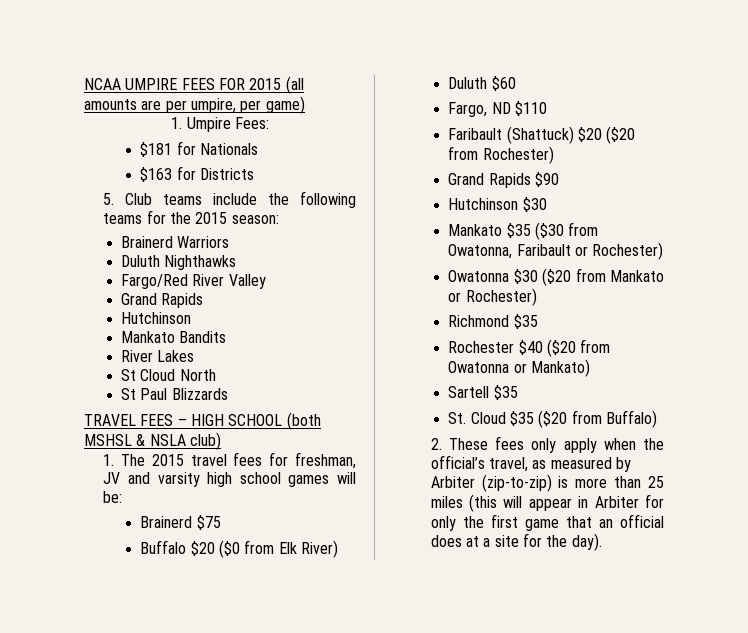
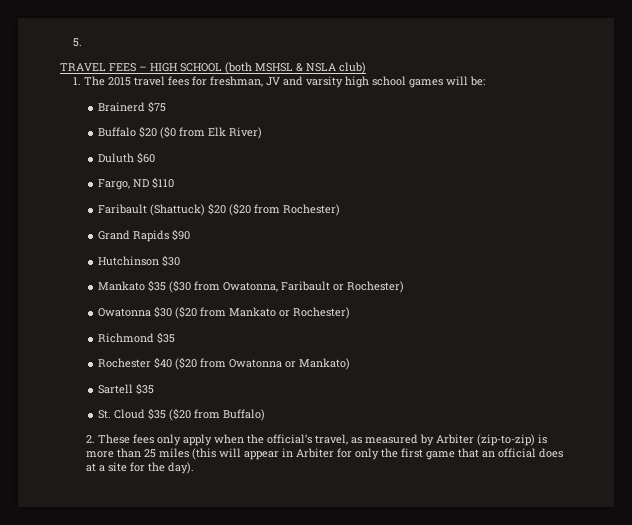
- NCAA UMPIRE FEES FOR 2015 (all amounts are per umpire, per game)
- 1. Umpire Fees:
- $181 for Nationals
- $163 for Districts
- 5. Club teams include the following teams for the 2015 season:
- Brainerd Warriors
- Duluth Nighthawks
- Fargo/Red River Valley
- Grand Rapids
- Hutchinson
- Mankato Bandits
- River Lakes
- St Cloud North
- St Paul Blizzards
+ 5.

